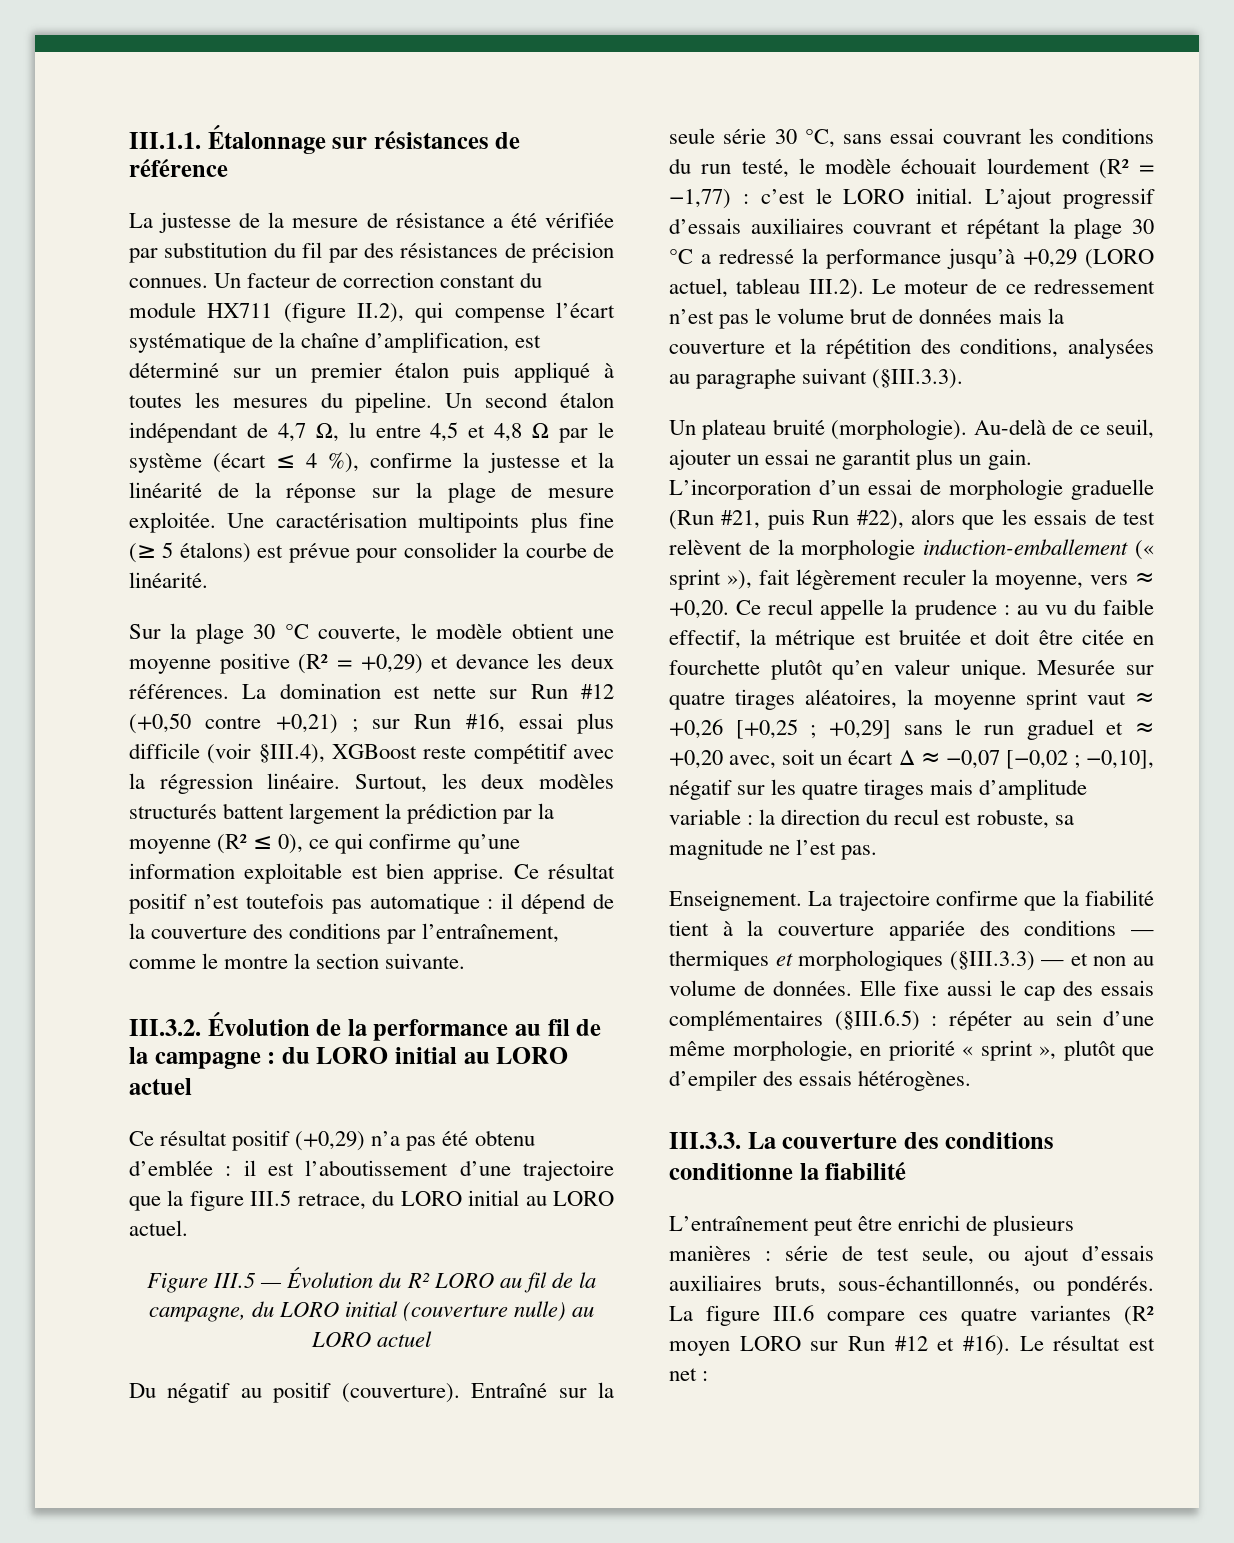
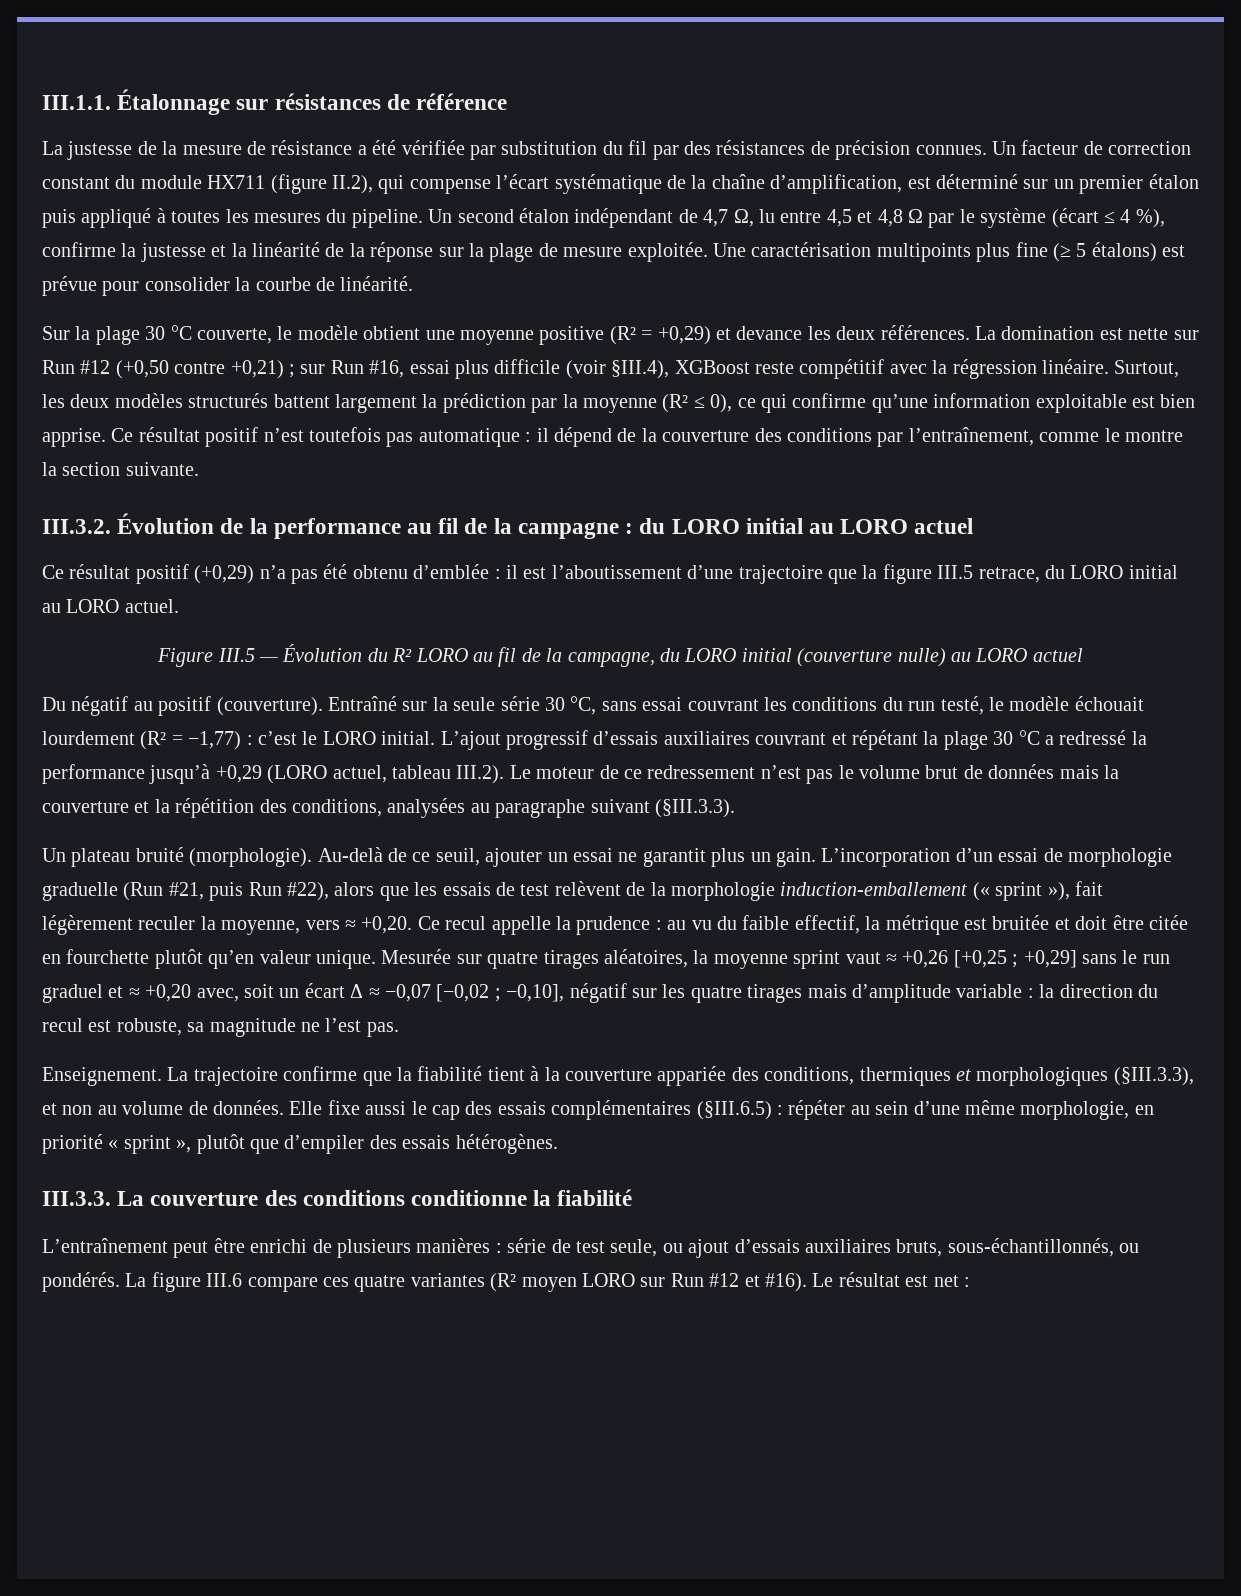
- La trajectoire confirme que la fiabilité tient à la couverture appariée des conditions — thermiques et morphologiques (§III.3.3) — et non au volume de données.
+ La trajectoire confirme que la fiabilité tient à la couverture appariée des conditions, thermiques et morphologiques (§III.3.3), et non au volume de données.

